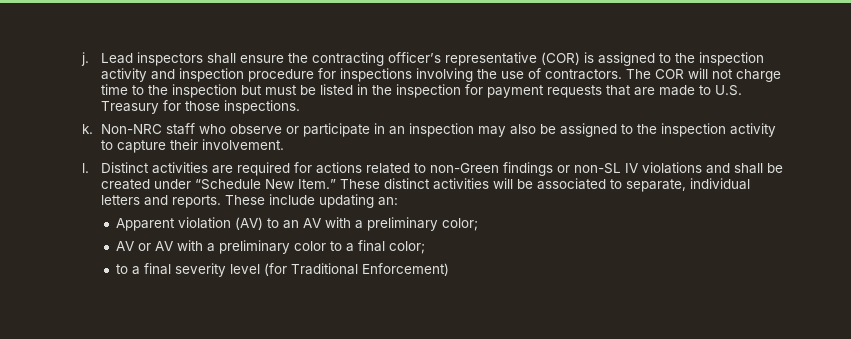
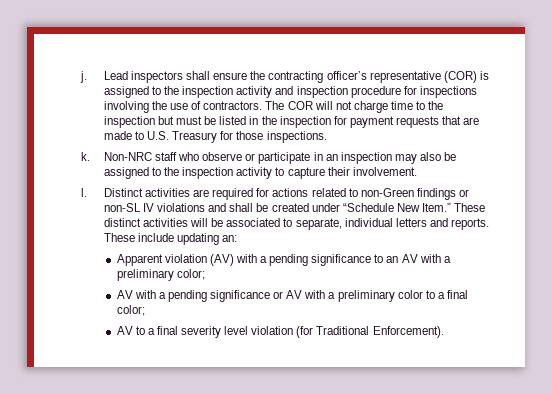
- Apparent violation (AV) to an AV with a preliminary color;
+ Apparent violation (AV) with a pending significance to an AV with a preliminary color;
- AV or AV with a preliminary color to a final color;
+ AV with a pending significance or AV with a preliminary color to a final color;
- to a final severity level (for Traditional Enforcement)
+ AV to a final severity level violation (for Traditional Enforcement).

